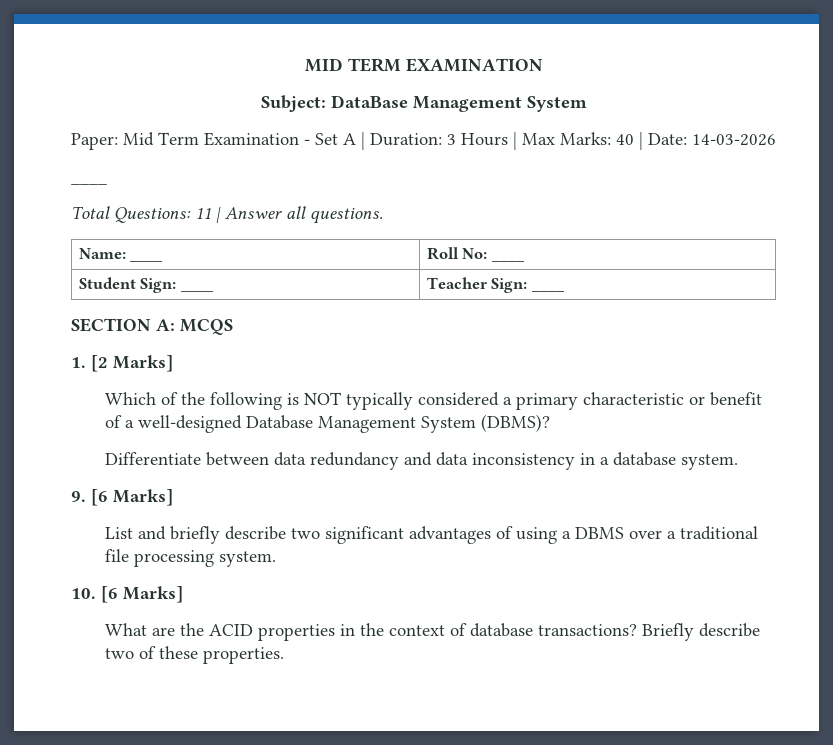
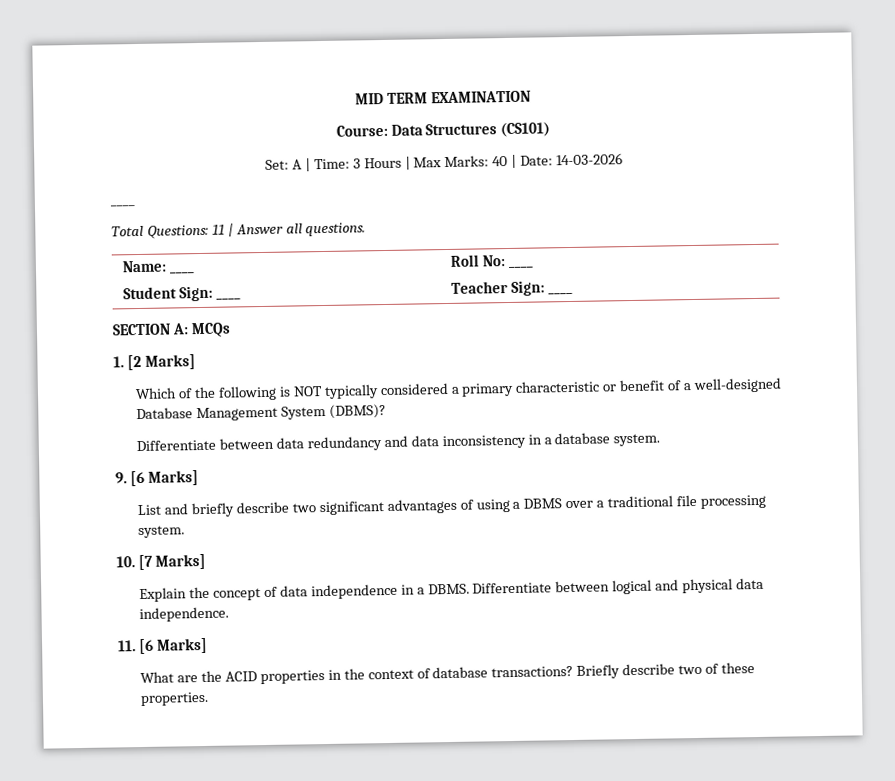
- Subject: DataBase Management System
- Paper: Mid Term Examination - Set A | Duration: 3 Hours | Max Marks: 40 | Date: 14-03-2026
+ Course: Data Structures (CS101)
+ Set: A | Time: 3 Hours | Max Marks: 40 | Date: 14-03-2026
- SECTION A: MCQS
+ SECTION A: MCQs
- 10. [6 Marks]
+ 10. [7 Marks]
+ Explain the concept of data independence in a DBMS. Differentiate between logical and physical data independence.
+ 11. [6 Marks]

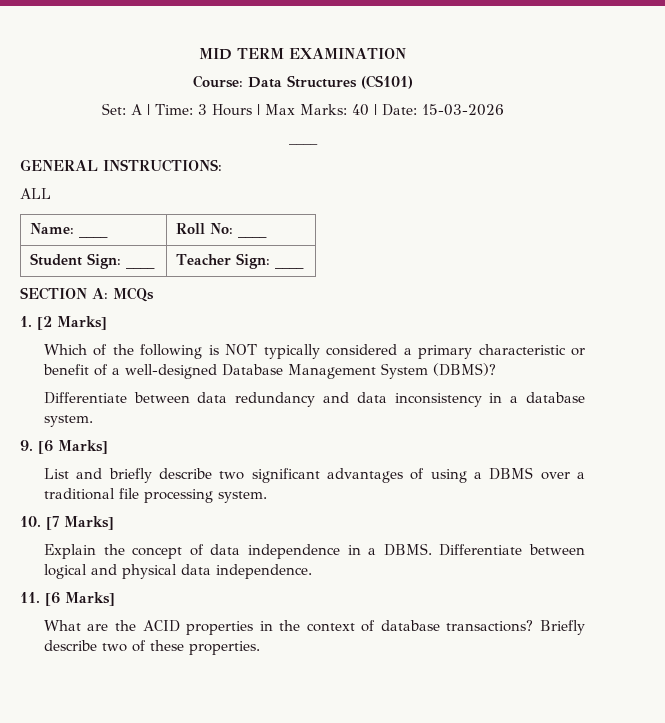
- Set: A | Time: 3 Hours | Max Marks: 40 | Date: 14-03-2026
+ Set: A | Time: 3 Hours | Max Marks: 40 | Date: 15-03-2026
  ____
- Total Questions: 11 | Answer all questions.
+ GENERAL INSTRUCTIONS:
+ ALL

